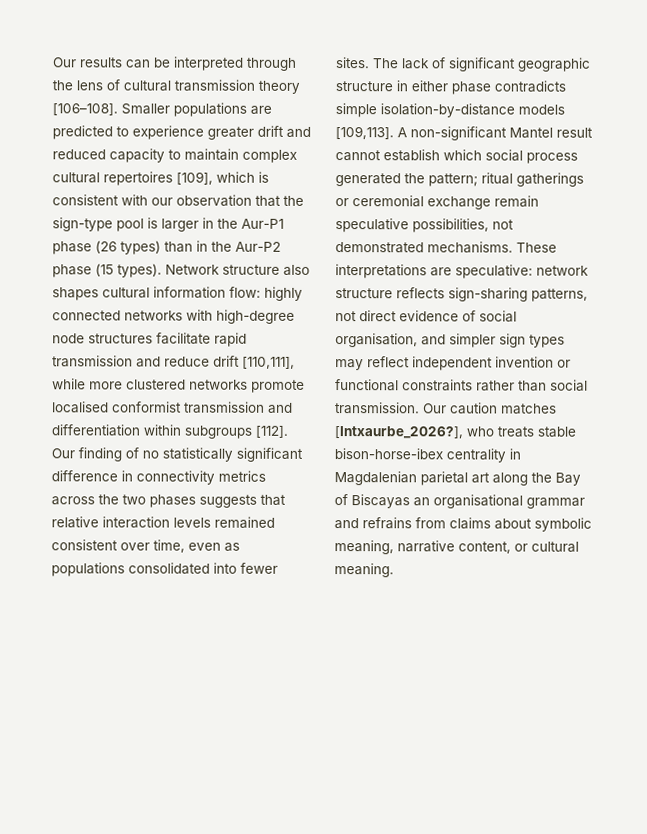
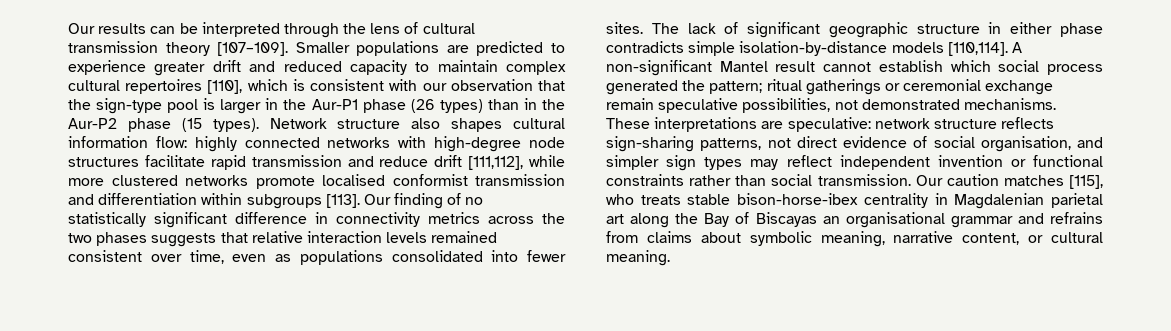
- Our results can be interpreted through the lens of cultural transmission theory [106–108].
+ Our results can be interpreted through the lens of cultural transmission theory [107–109].
- Smaller populations are predicted to experience greater drift and reduced capacity to maintain complex cultural repertoires [109], which is consistent with our observation that the sign-type pool is larger in the Aur-P1 phase (26 types) than in the Aur-P2 phase (15 types).
+ Smaller populations are predicted to experience greater drift and reduced capacity to maintain complex cultural repertoires [110], which is consistent with our observation that the sign-type pool is larger in the Aur-P1 phase (26 types) than in the Aur-P2 phase (15 types).
- Network structure also shapes cultural information flow: highly connected networks with high-degree node structures facilitate rapid transmission and reduce drift [110,111], while more clustered networks promote localised conformist transmission and differentiation within subgroups [112].
+ Network structure also shapes cultural information flow: highly connected networks with high-degree node structures facilitate rapid transmission and reduce drift [111,112], while more clustered networks promote localised conformist transmission and differentiation within subgroups [113].
- The lack of significant geographic structure in either phase contradicts simple isolation-by-distance models [109,113].
+ The lack of significant geographic structure in either phase contradicts simple isolation-by-distance models [110,114].
- Our caution matches [Intxaurbe_2026?], who treats stable bison-horse-ibex centrality in Magdalenian parietal art along the Bay of Biscayas an organisational grammar and refrains from claims about symbolic meaning, narrative content, or cultural meaning.
+ Our caution matches [115], who treats stable bison-horse-ibex centrality in Magdalenian parietal art along the Bay of Biscayas an organisational grammar and refrains from claims about symbolic meaning, narrative content, or cultural meaning.

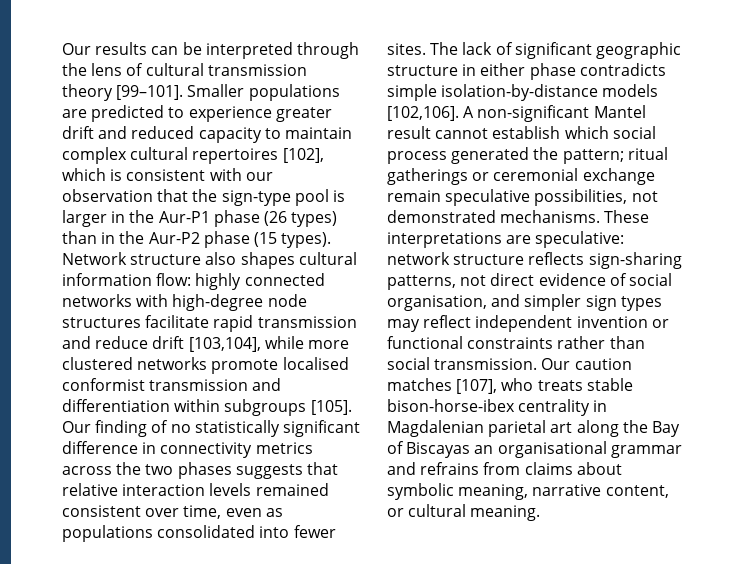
- Our results can be interpreted through the lens of cultural transmission theory [107–109].
+ Our results can be interpreted through the lens of cultural transmission theory [99–101].
- Smaller populations are predicted to experience greater drift and reduced capacity to maintain complex cultural repertoires [110], which is consistent with our observation that the sign-type pool is larger in the Aur-P1 phase (26 types) than in the Aur-P2 phase (15 types).
+ Smaller populations are predicted to experience greater drift and reduced capacity to maintain complex cultural repertoires [102], which is consistent with our observation that the sign-type pool is larger in the Aur-P1 phase (26 types) than in the Aur-P2 phase (15 types).
- Network structure also shapes cultural information flow: highly connected networks with high-degree node structures facilitate rapid transmission and reduce drift [111,112], while more clustered networks promote localised conformist transmission and differentiation within subgroups [113].
+ Network structure also shapes cultural information flow: highly connected networks with high-degree node structures facilitate rapid transmission and reduce drift [103,104], while more clustered networks promote localised conformist transmission and differentiation within subgroups [105].
- The lack of significant geographic structure in either phase contradicts simple isolation-by-distance models [110,114].
+ The lack of significant geographic structure in either phase contradicts simple isolation-by-distance models [102,106].
- Our caution matches [115], who treats stable bison-horse-ibex centrality in Magdalenian parietal art along the Bay of Biscayas an organisational grammar and refrains from claims about symbolic meaning, narrative content, or cultural meaning.
+ Our caution matches [107], who treats stable bison-horse-ibex centrality in Magdalenian parietal art along the Bay of Biscayas an organisational grammar and refrains from claims about symbolic meaning, narrative content, or cultural meaning.

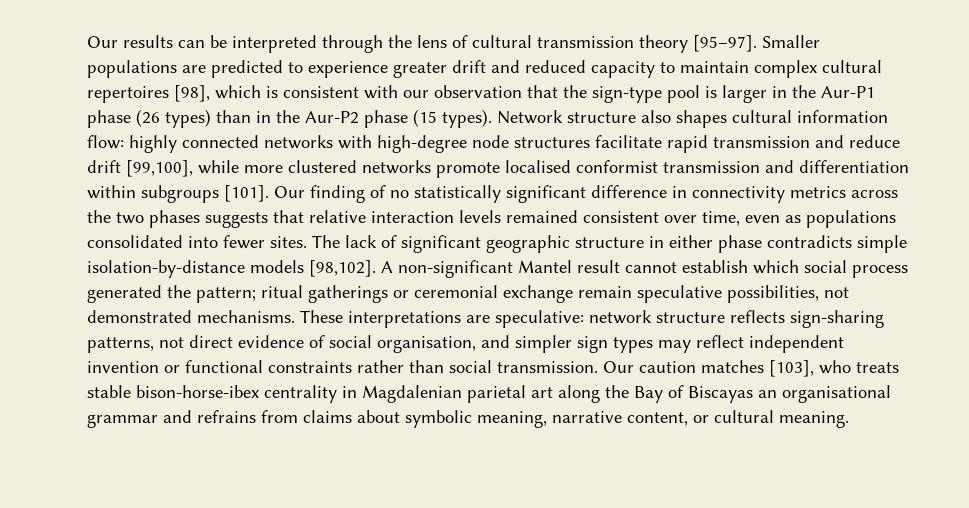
- Our results can be interpreted through the lens of cultural transmission theory [99–101].
+ Our results can be interpreted through the lens of cultural transmission theory [95–97].
- Smaller populations are predicted to experience greater drift and reduced capacity to maintain complex cultural repertoires [102], which is consistent with our observation that the sign-type pool is larger in the Aur-P1 phase (26 types) than in the Aur-P2 phase (15 types).
+ Smaller populations are predicted to experience greater drift and reduced capacity to maintain complex cultural repertoires [98], which is consistent with our observation that the sign-type pool is larger in the Aur-P1 phase (26 types) than in the Aur-P2 phase (15 types).
- Network structure also shapes cultural information flow: highly connected networks with high-degree node structures facilitate rapid transmission and reduce drift [103,104], while more clustered networks promote localised conformist transmission and differentiation within subgroups [105].
+ Network structure also shapes cultural information flow: highly connected networks with high-degree node structures facilitate rapid transmission and reduce drift [99,100], while more clustered networks promote localised conformist transmission and differentiation within subgroups [101].
- The lack of significant geographic structure in either phase contradicts simple isolation-by-distance models [102,106].
+ The lack of significant geographic structure in either phase contradicts simple isolation-by-distance models [98,102].
- Our caution matches [107], who treats stable bison-horse-ibex centrality in Magdalenian parietal art along the Bay of Biscayas an organisational grammar and refrains from claims about symbolic meaning, narrative content, or cultural meaning.
+ Our caution matches [103], who treats stable bison-horse-ibex centrality in Magdalenian parietal art along the Bay of Biscayas an organisational grammar and refrains from claims about symbolic meaning, narrative content, or cultural meaning.

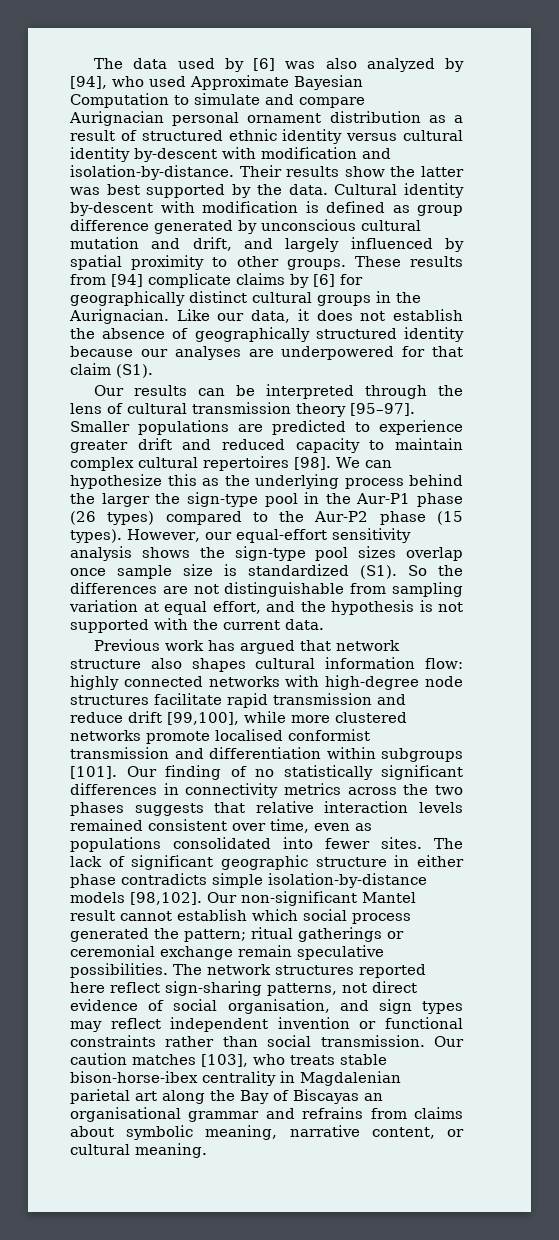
+ The data used by [6] was also analyzed by [94], who used Approximate Bayesian Computation to simulate and compare Aurignacian personal ornament distribution as a result of structured ethnic identity versus cultural identity by-descent with modification and isolation-by-distance. Their results show the latter was best supported by the data. Cultural identity by-descent with modification is defined as group difference generated by unconscious cultural mutation and drift, and largely influenced by spatial proximity to other groups. These results from [94] complicate claims by [6] for geographically distinct cultural groups in the Aurignacian. Like our data, it does not establish the absence of geographically structured identity because our analyses are underpowered for that claim (S1).
- Smaller populations are predicted to experience greater drift and reduced capacity to maintain complex cultural repertoires [98], which is consistent with our observation that the sign-type pool is larger in the Aur-P1 phase (26 types) than in the Aur-P2 phase (15 types).
+ Smaller populations are predicted to experience greater drift and reduced capacity to maintain complex cultural repertoires [98]. We can hypothesize this as the underlying process behind the larger the sign-type pool in the Aur-P1 phase (26 types) compared to the Aur-P2 phase (15 types).
- Network structure also shapes cultural information flow: highly connected networks with high-degree node structures facilitate rapid transmission and reduce drift [99,100], while more clustered networks promote localised conformist transmission and differentiation within subgroups [101].
+ However, our equal-effort sensitivity analysis shows the sign-type pool sizes overlap once sample size is standardized (S1). So the differences are not distinguishable from sampling variation at equal effort, and the hypothesis is not supported with the current data.
+ Previous work has argued that network structure also shapes cultural information flow: highly connected networks with high-degree node structures facilitate rapid transmission and reduce drift [99,100], while more clustered networks promote localised conformist transmission and differentiation within subgroups [101].
- Our finding of no statistically significant difference in connectivity metrics across the two phases suggests that relative interaction levels remained consistent over time, even as populations consolidated into fewer sites.
+ Our finding of no statistically significant differences in connectivity metrics across the two phases suggests that relative interaction levels remained consistent over time, even as populations consolidated into fewer sites.
- A non-significant Mantel result cannot establish which social process generated the pattern; ritual gatherings or ceremonial exchange remain speculative possibilities, not demonstrated mechanisms. These interpretations are speculative: network structure reflects sign-sharing patterns, not direct evidence of social organisation, and simpler sign types may reflect independent invention or functional constraints rather than social transmission.
+ Our non-significant Mantel result cannot establish which social process generated the pattern; ritual gatherings or ceremonial exchange remain speculative possibilities. The network structures reported here reflect sign-sharing patterns, not direct evidence of social organisation, and sign types may reflect independent invention or functional constraints rather than social transmission.

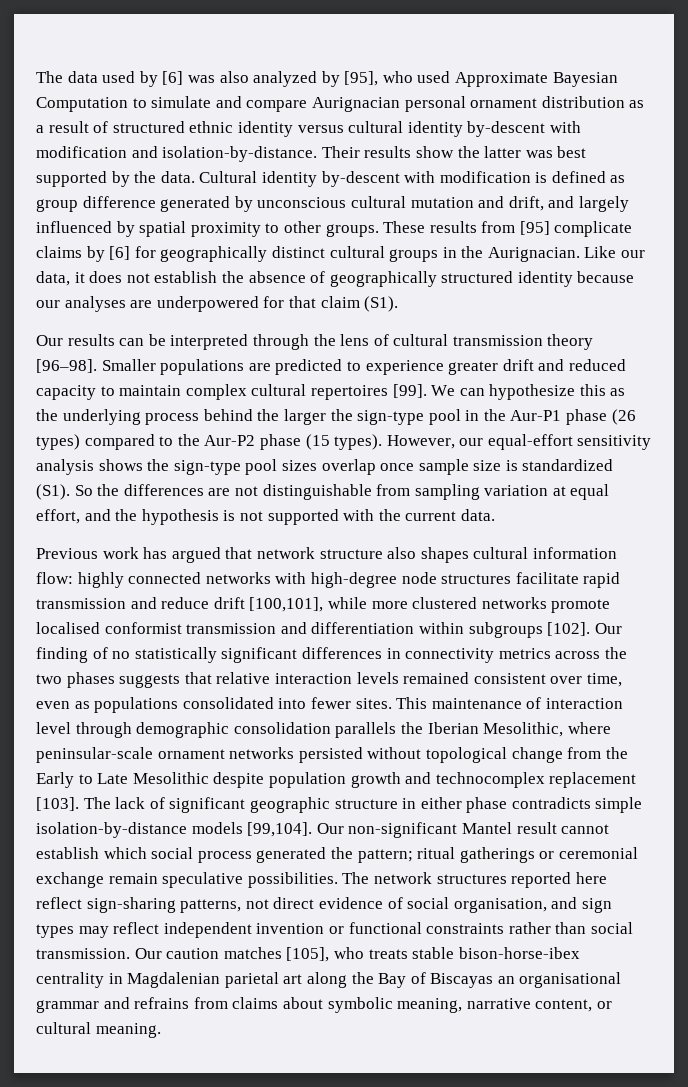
- The data used by [6] was also analyzed by [94], who used Approximate Bayesian Computation to simulate and compare Aurignacian personal ornament distribution as a result of structured ethnic identity versus cultural identity by-descent with modification and isolation-by-distance.
+ The data used by [6] was also analyzed by [95], who used Approximate Bayesian Computation to simulate and compare Aurignacian personal ornament distribution as a result of structured ethnic identity versus cultural identity by-descent with modification and isolation-by-distance.
- These results from [94] complicate claims by [6] for geographically distinct cultural groups in the Aurignacian.
+ These results from [95] complicate claims by [6] for geographically distinct cultural groups in the Aurignacian.
- Our results can be interpreted through the lens of cultural transmission theory [95–97].
+ Our results can be interpreted through the lens of cultural transmission theory [96–98].
- Smaller populations are predicted to experience greater drift and reduced capacity to maintain complex cultural repertoires [98].
+ Smaller populations are predicted to experience greater drift and reduced capacity to maintain complex cultural repertoires [99].
- Previous work has argued that network structure also shapes cultural information flow: highly connected networks with high-degree node structures facilitate rapid transmission and reduce drift [99,100], while more clustered networks promote localised conformist transmission and differentiation within subgroups [101].
+ Previous work has argued that network structure also shapes cultural information flow: highly connected networks with high-degree node structures facilitate rapid transmission and reduce drift [100,101], while more clustered networks promote localised conformist transmission and differentiation within subgroups [102].
+ This maintenance of interaction level through demographic consolidation parallels the Iberian Mesolithic, where peninsular-scale ornament networks persisted without topological change from the Early to Late Mesolithic despite population growth and technocomplex replacement [103].
- The lack of significant geographic structure in either phase contradicts simple isolation-by-distance models [98,102].
+ The lack of significant geographic structure in either phase contradicts simple isolation-by-distance models [99,104].
- Our caution matches [103], who treats stable bison-horse-ibex centrality in Magdalenian parietal art along the Bay of Biscayas an organisational grammar and refrains from claims about symbolic meaning, narrative content, or cultural meaning.
+ Our caution matches [105], who treats stable bison-horse-ibex centrality in Magdalenian parietal art along the Bay of Biscayas an organisational grammar and refrains from claims about symbolic meaning, narrative content, or cultural meaning.

